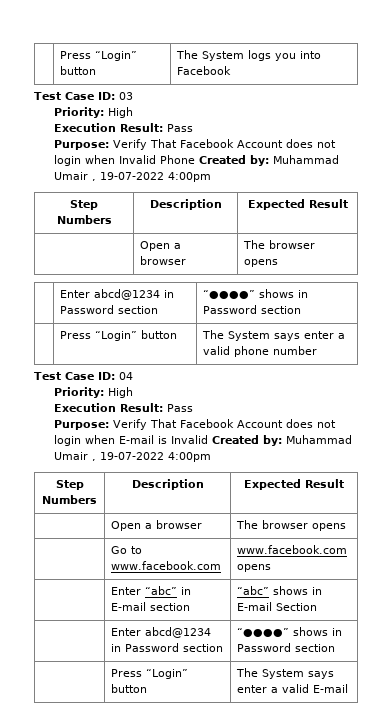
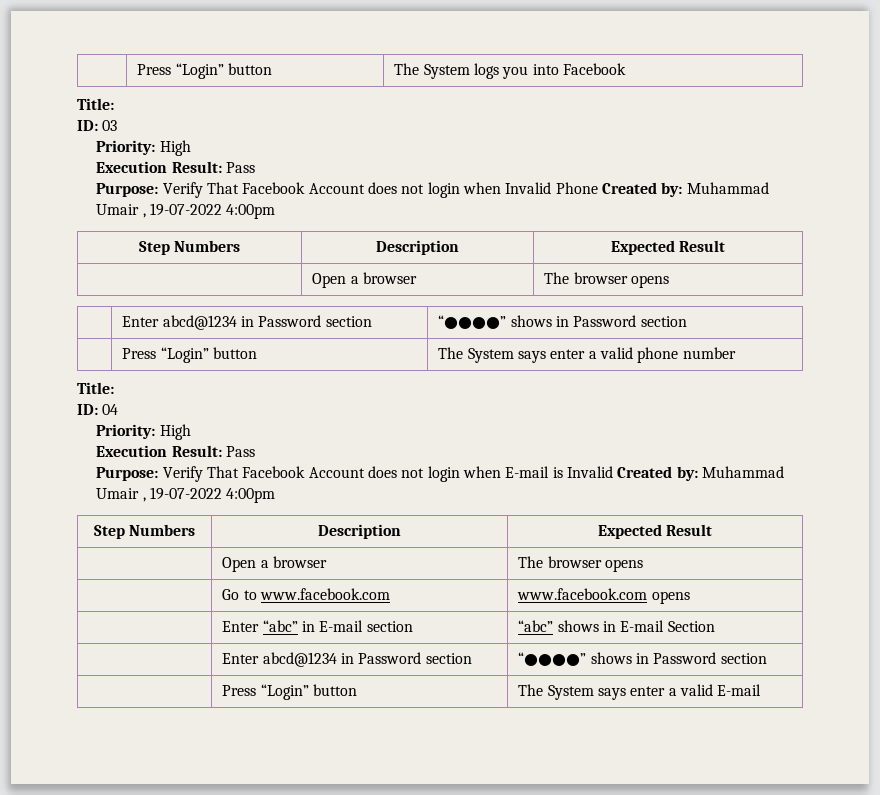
  | Press “Login” button | The System logs you into Facebook
- Test Case ID: 03
+ Title:
+ ID: 03
  | Press “Login” button | The System says enter a valid phone number
- Test Case ID: 04
+ Title:
+ ID: 04

